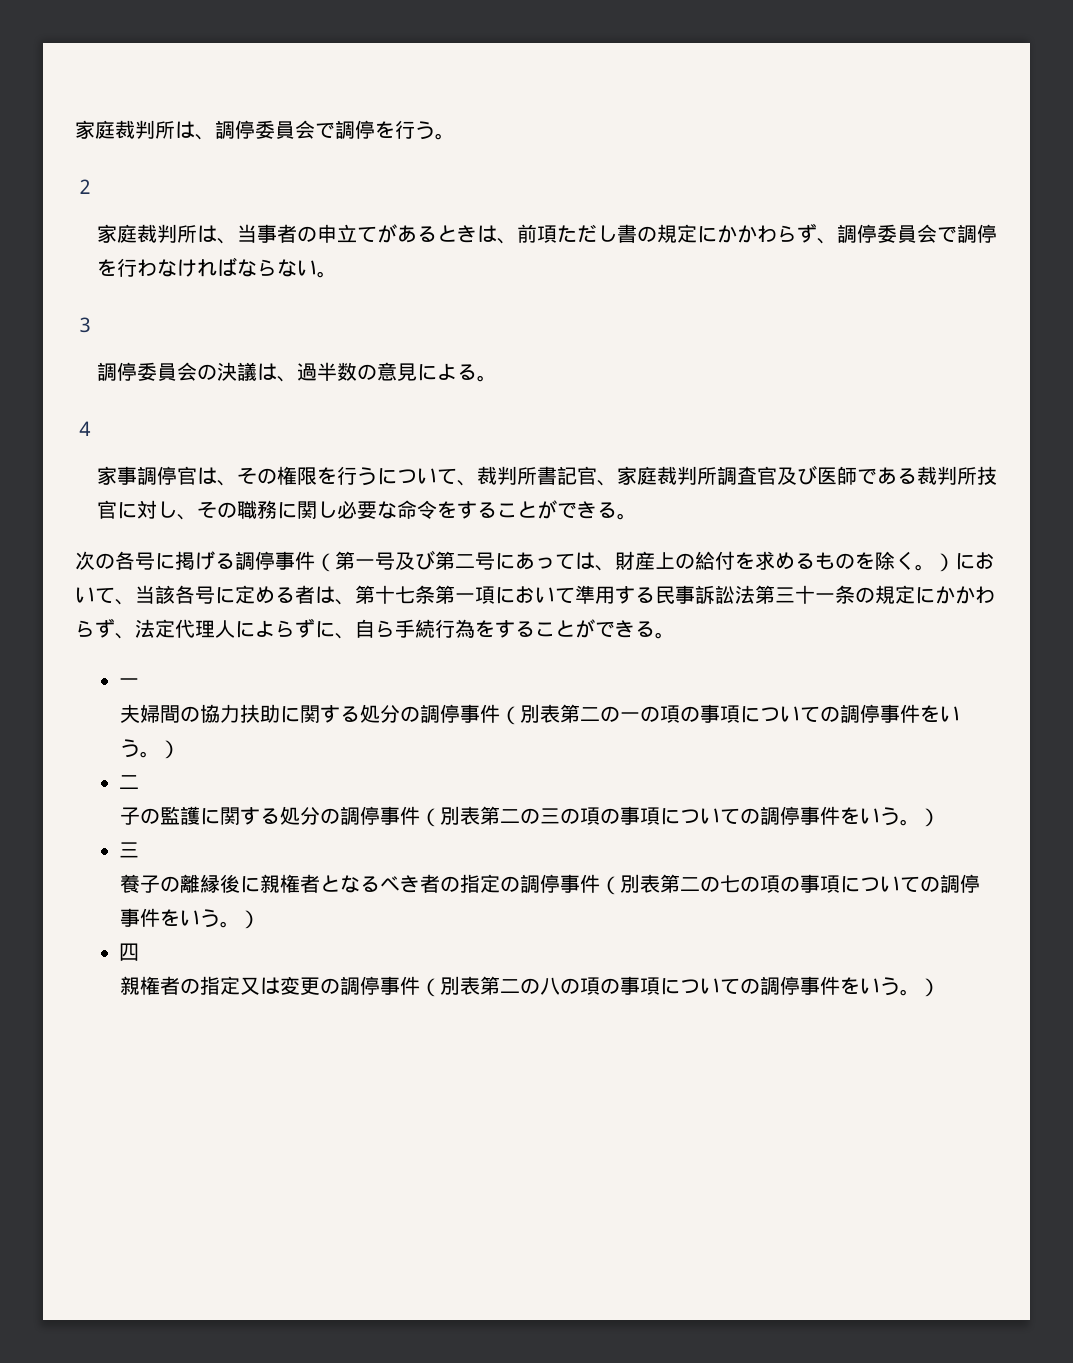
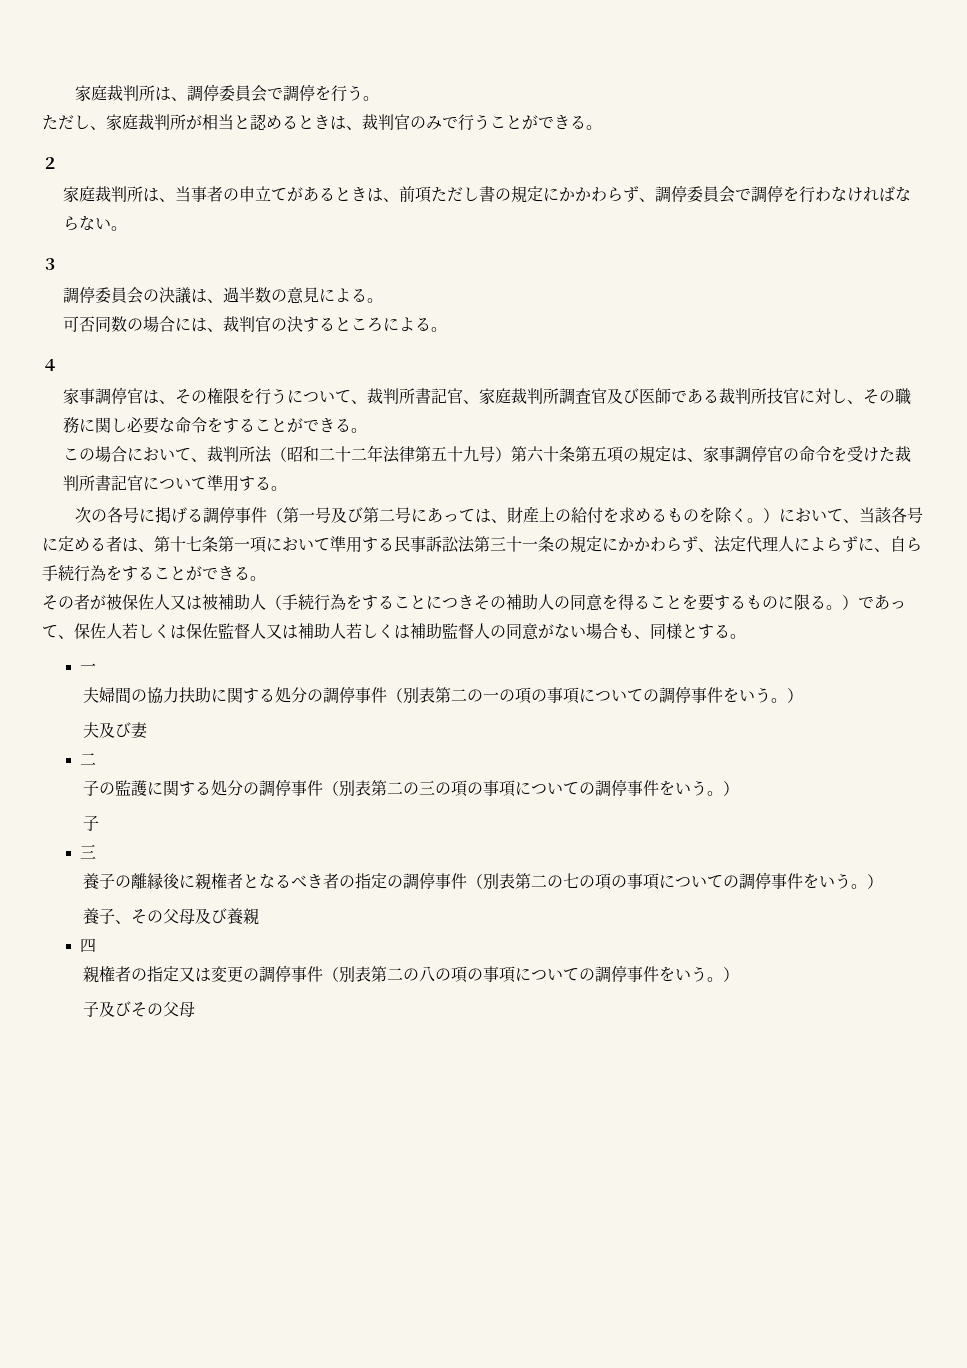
+ ただし、家庭裁判所が相当と認めるときは、裁判官のみで行うことができる。
+ 可否同数の場合には、裁判官の決するところによる。
+ この場合において、裁判所法（昭和二十二年法律第五十九号）第六十条第五項の規定は、家事調停官の命令を受けた裁判所書記官について準用する。
+ その者が被保佐人又は被補助人（手続行為をすることにつきその補助人の同意を得ることを要するものに限る。）であって、保佐人若しくは保佐監督人又は補助人若しくは補助監督人の同意がない場合も、同様とする。
+ 夫及び妻
  子の監護に関する処分の調停事件（別表第二の三の項の事項についての調停事件をいう。）
+ 子
+ 養子、その父母及び養親
+ 子及びその父母

